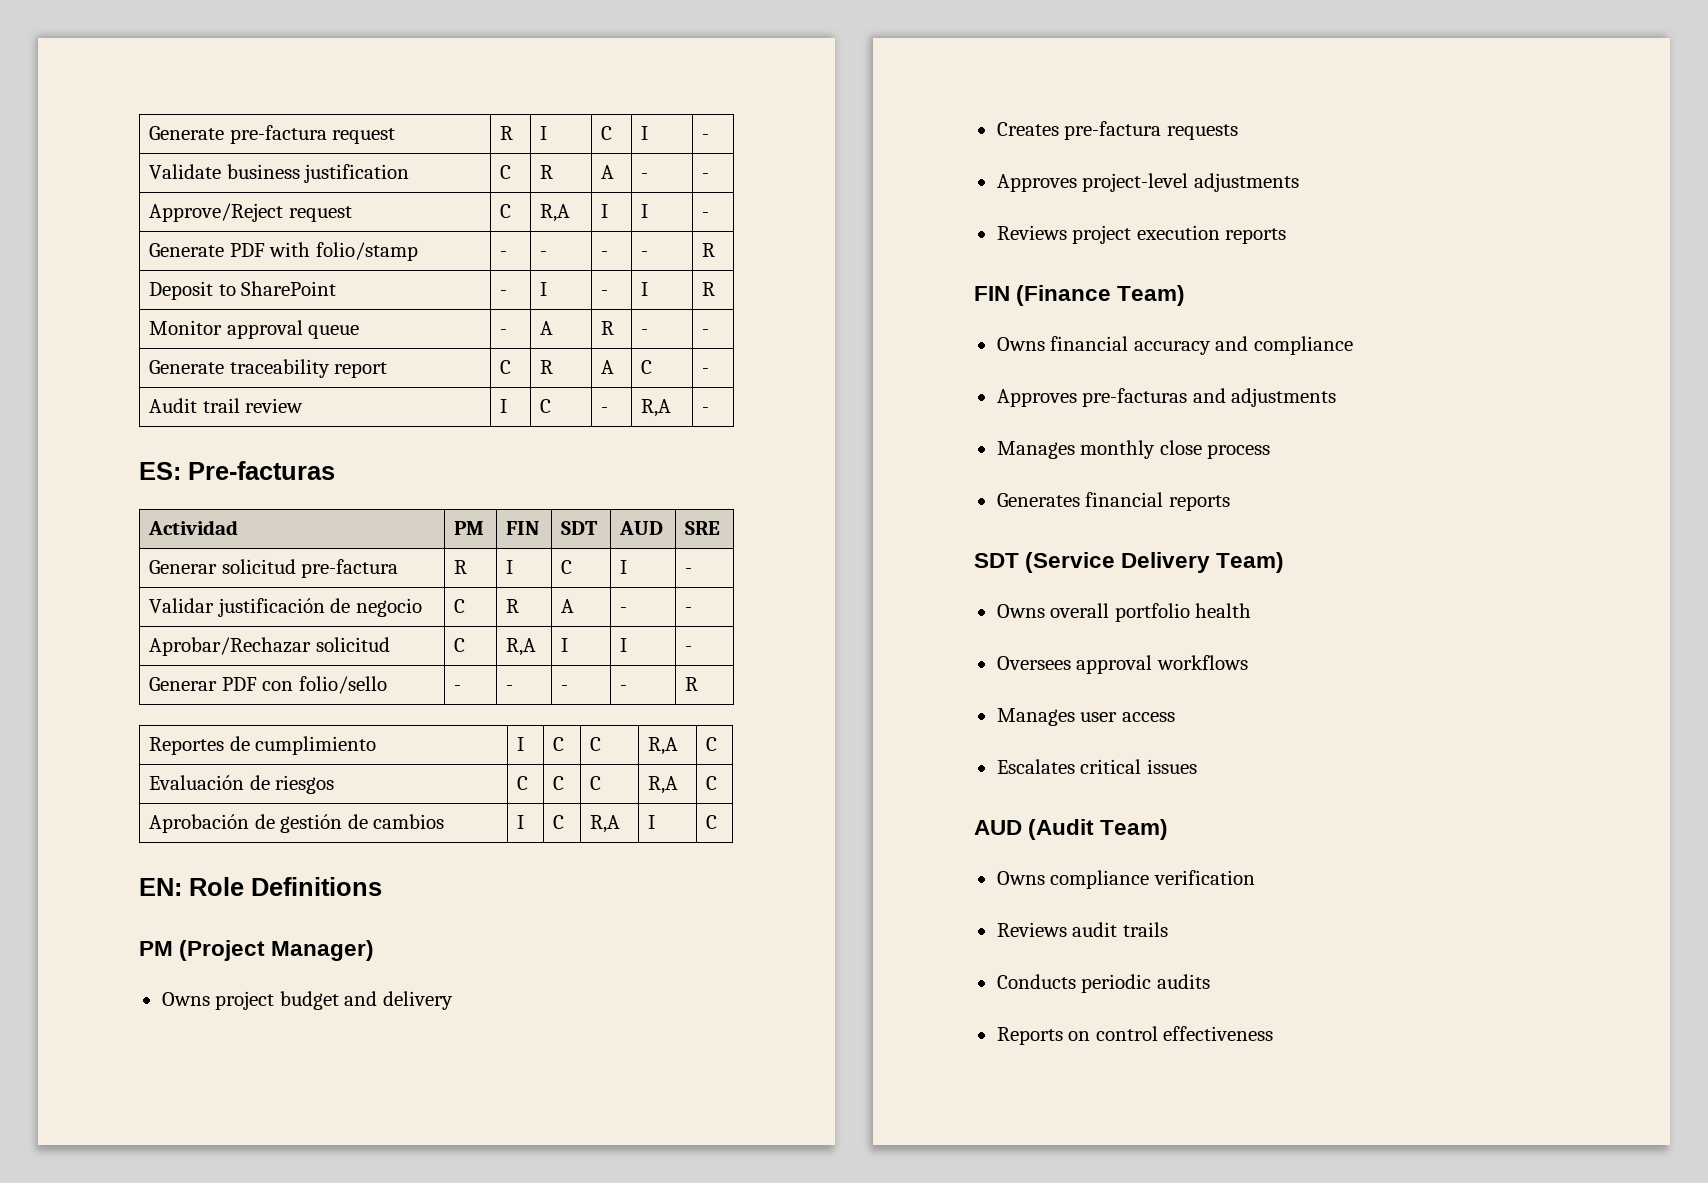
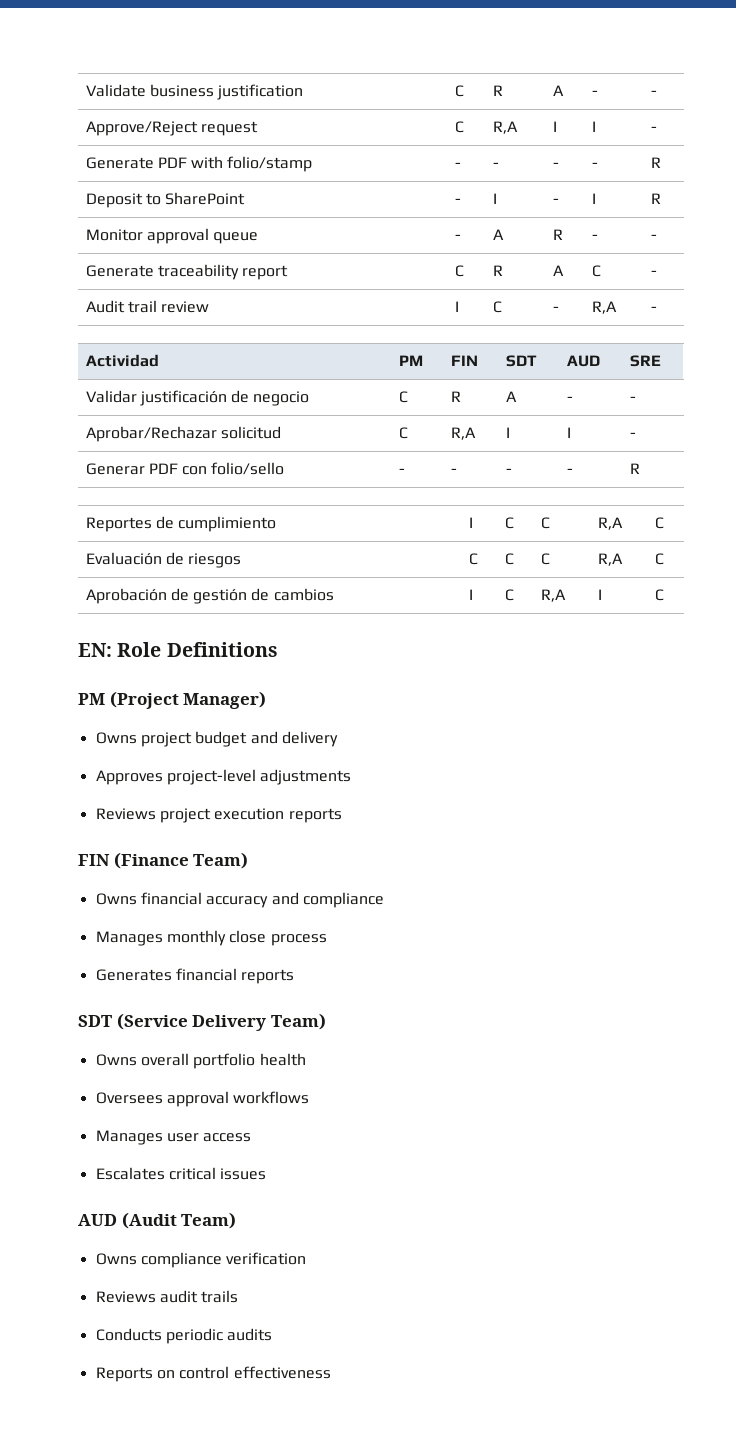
- Generate pre-factura request | R | I | C | I | -
- ES: Pre-facturas
- Generar solicitud pre-factura | R | I | C | I | -
- Creates pre-factura requests
- Approves pre-facturas and adjustments

